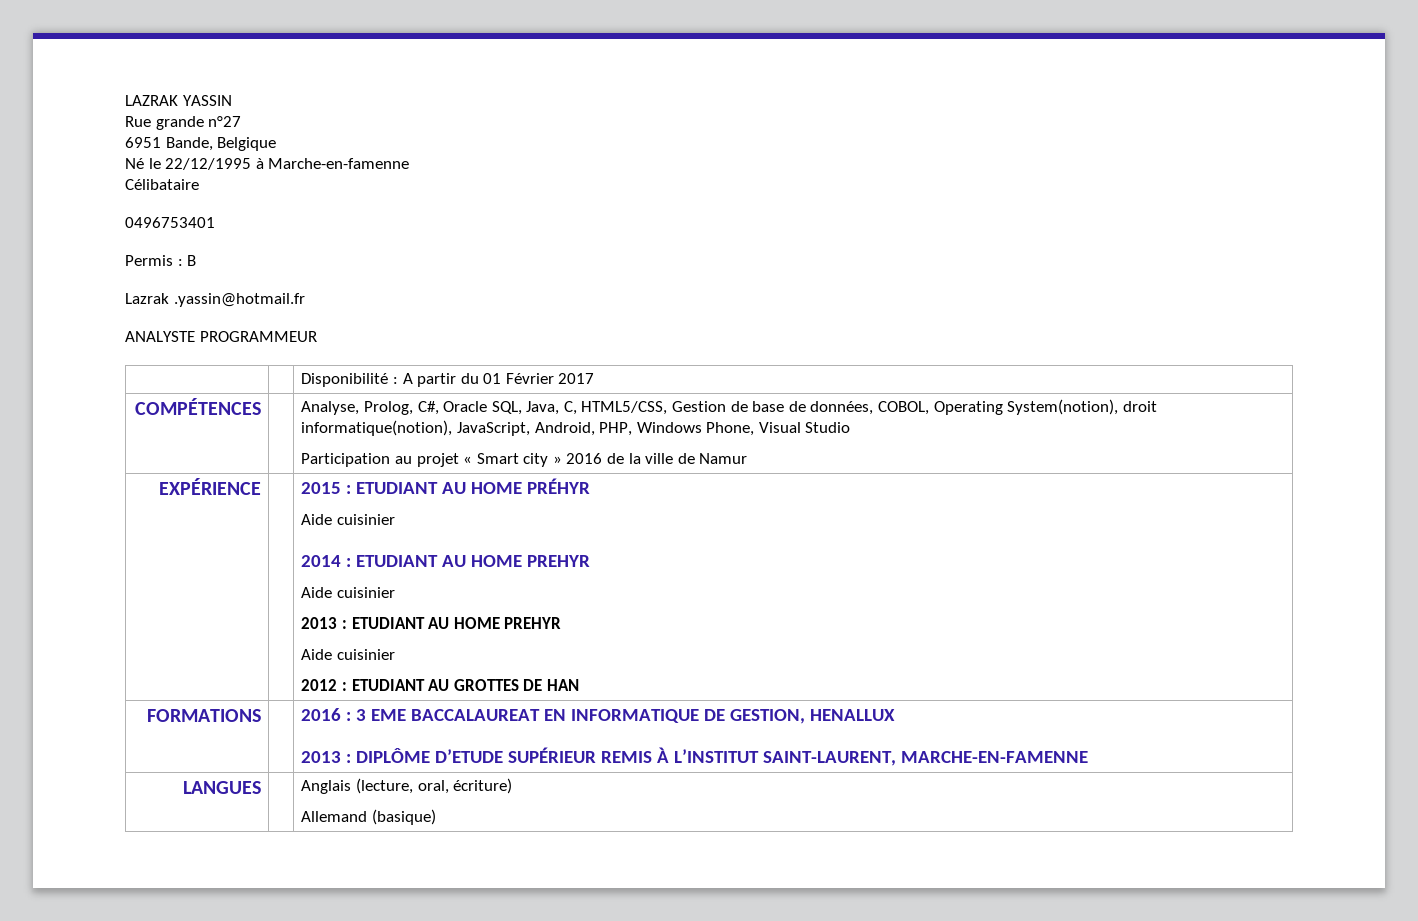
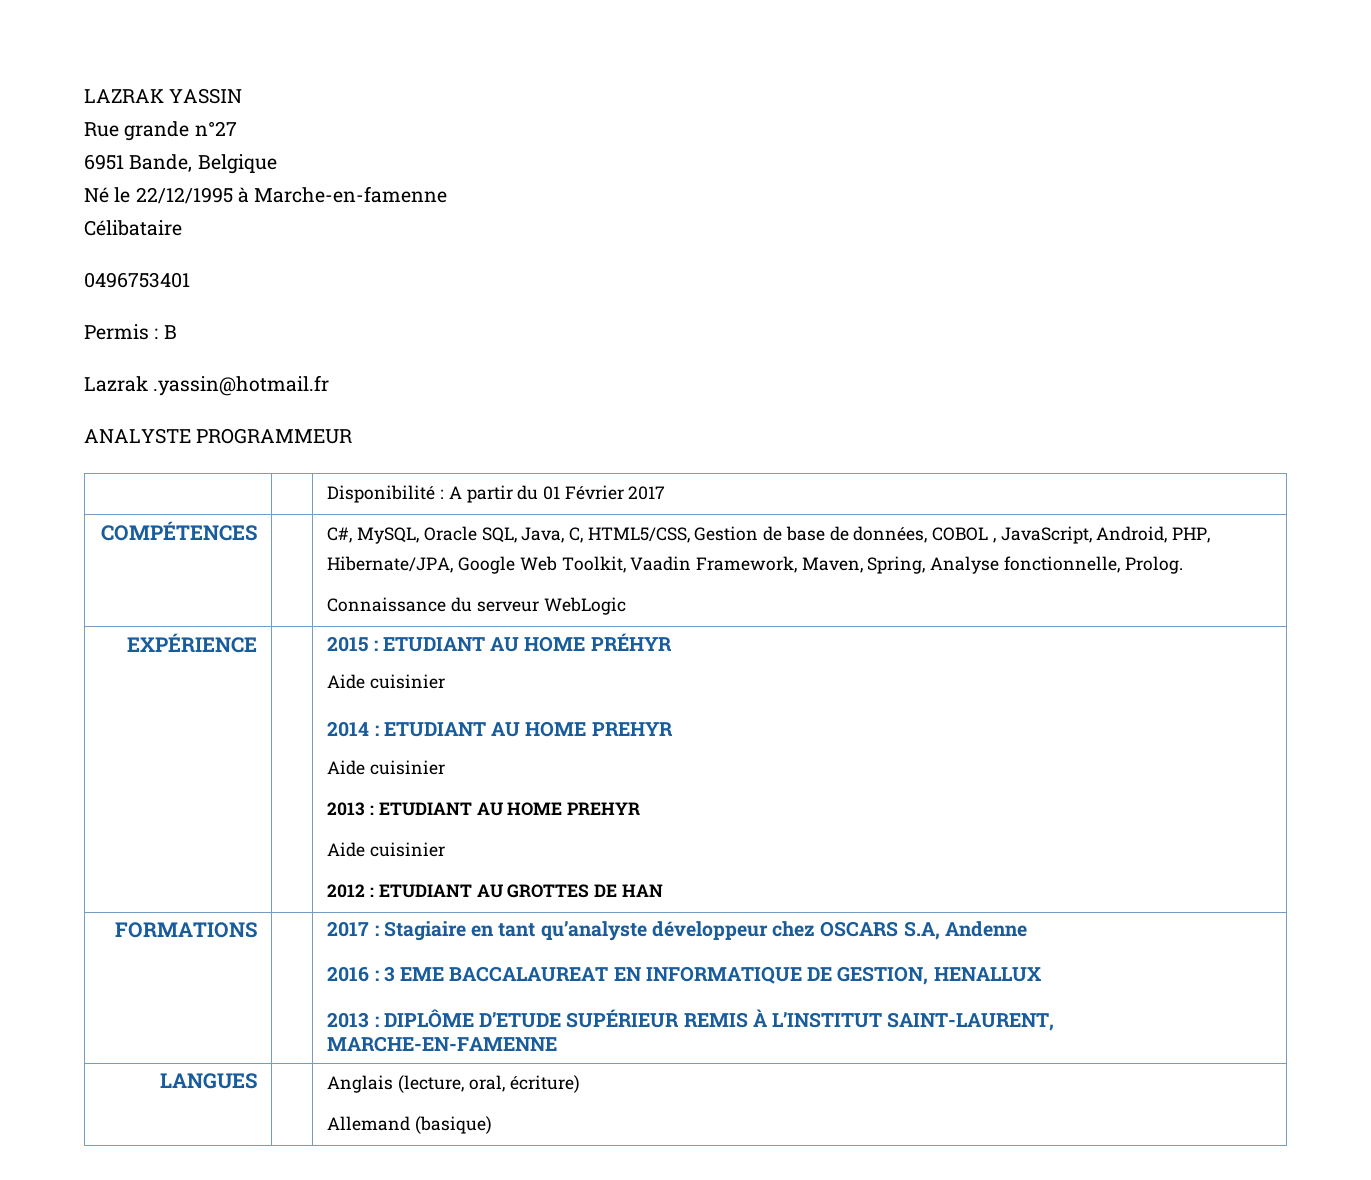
- COMPÉTENCES | | Analyse, Prolog, C#, Oracle SQL, Java, C, HTML5/CSS, Gestion de base de données, COBOL, Operating System(notion), droit informatique(notion), JavaScript, Android, PHP, Windows Phone, Visual Studio
- Participation au projet « Smart city » 2016 de la ville de Namur
+ COMPÉTENCES | | C#, MySQL, Oracle SQL, Java, C, HTML5/CSS, Gestion de base de données, COBOL , JavaScript, Android, PHP, Hibernate/JPA, Google Web Toolkit, Vaadin Framework, Maven, Spring, Analyse fonctionnelle, Prolog.
+ Connaissance du serveur WebLogic
- FORMATIONS | | 2016 : 3 EME BACCALAUREAT EN INFORMATIQUE DE GESTION, HENALLUX
+ FORMATIONS | | 2017 : Stagiaire en tant qu’analyste développeur chez OSCARS S.A, Andenne
+ 2016 : 3 EME BACCALAUREAT EN INFORMATIQUE DE GESTION, HENALLUX

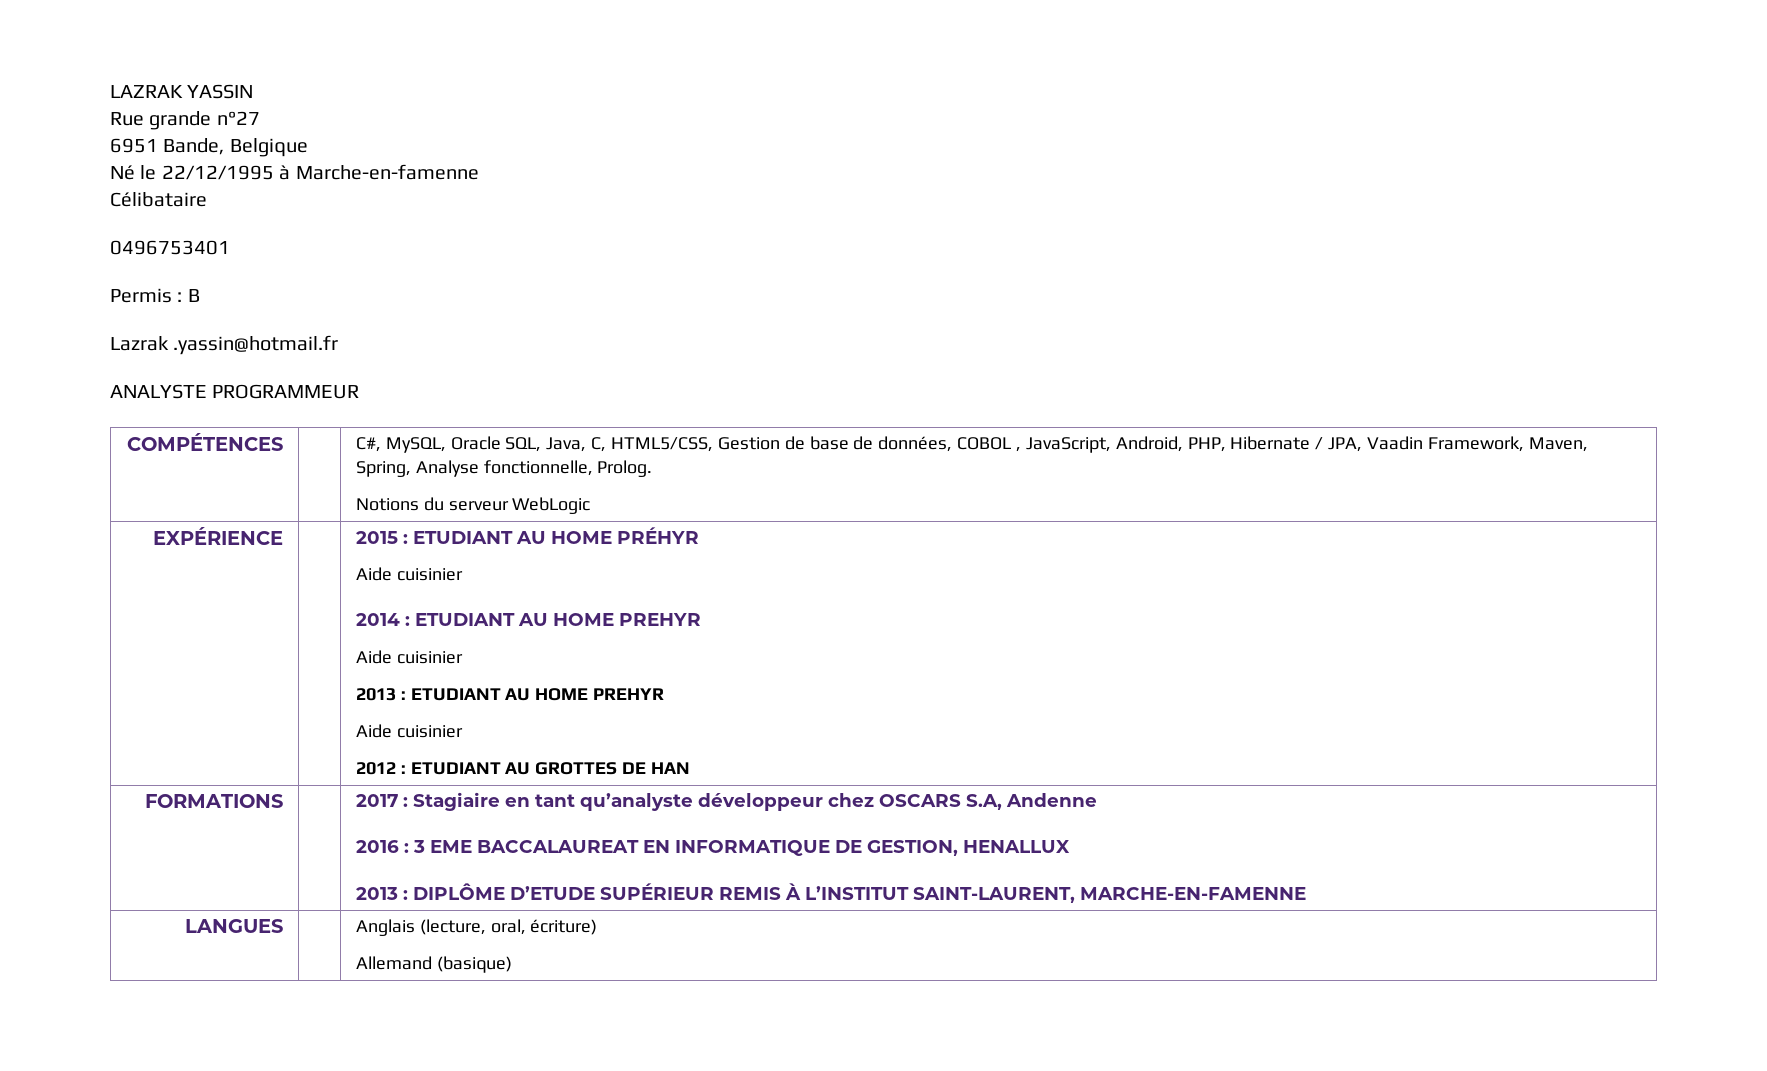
- | | Disponibilité : A partir du 01 Février 2017
- COMPÉTENCES | | C#, MySQL, Oracle SQL, Java, C, HTML5/CSS, Gestion de base de données, COBOL , JavaScript, Android, PHP, Hibernate/JPA, Google Web Toolkit, Vaadin Framework, Maven, Spring, Analyse fonctionnelle, Prolog.
- Connaissance du serveur WebLogic
+ COMPÉTENCES | | C#, MySQL, Oracle SQL, Java, C, HTML5/CSS, Gestion de base de données, COBOL , JavaScript, Android, PHP, Hibernate / JPA, Vaadin Framework, Maven, Spring, Analyse fonctionnelle, Prolog.
+ Notions du serveur WebLogic

